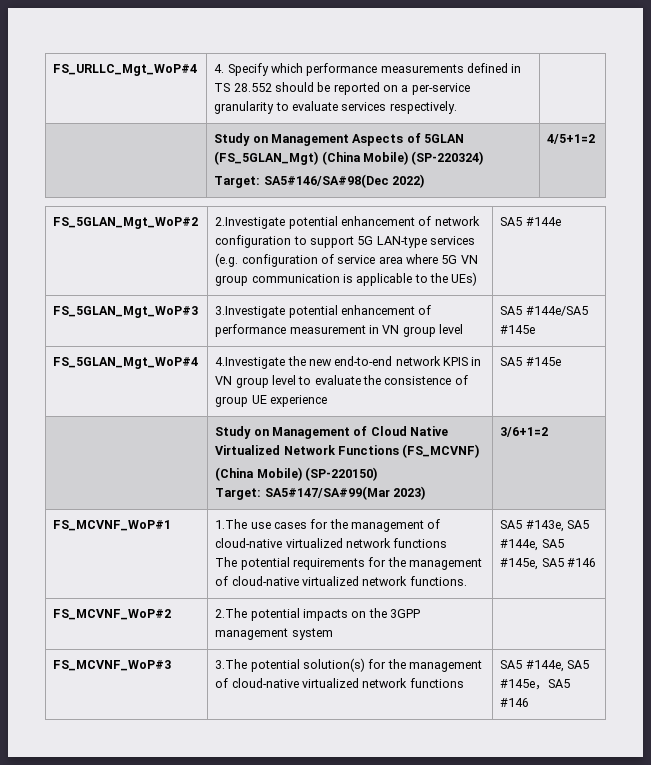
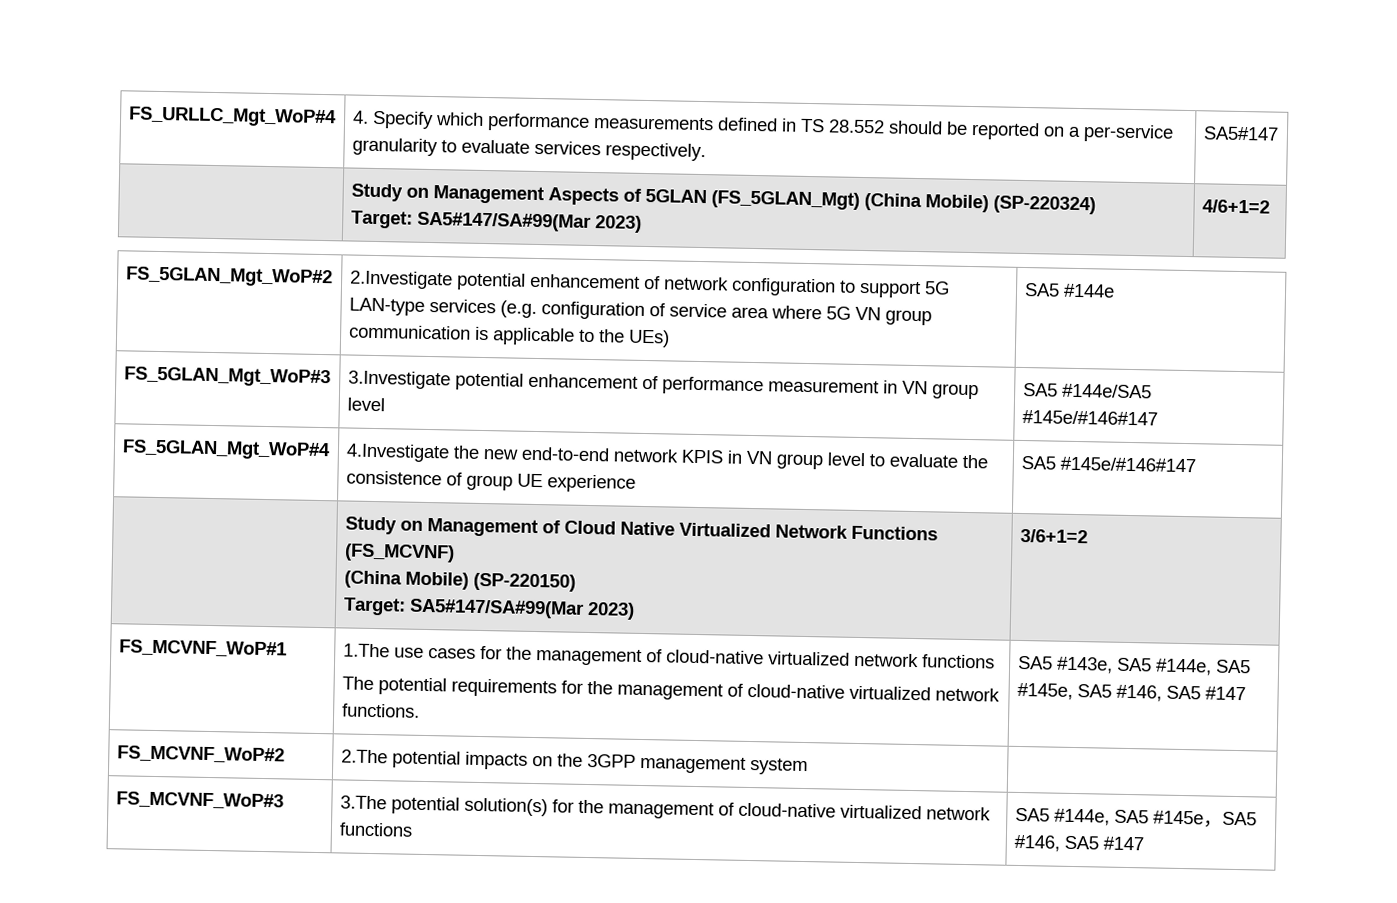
- FS_URLLC_Mgt_WoP#4 | 4. Specify which performance measurements defined in TS 28.552 should be reported on a per-service granularity to evaluate services respectively. |
+ FS_URLLC_Mgt_WoP#4 | 4. Specify which performance measurements defined in TS 28.552 should be reported on a per-service granularity to evaluate services respectively. | SA5#147
  | Study on Management Aspects of 5GLAN (FS_5GLAN_Mgt) (China Mobile) (SP-220324)
- Target: SA5#146/SA#98(Dec 2022) | 4/5+1=2
+ Target: SA5#147/SA#99(Mar 2023) | 4/6+1=2
- FS_5GLAN_Mgt_WoP#3 | 3.Investigate potential enhancement of performance measurement in VN group level | SA5 #144e/SA5 #145e
+ FS_5GLAN_Mgt_WoP#3 | 3.Investigate potential enhancement of performance measurement in VN group level | SA5 #144e/SA5 #145e/#146#147
- FS_5GLAN_Mgt_WoP#4 | 4.Investigate the new end-to-end network KPIS in VN group level to evaluate the consistence of group UE experience | SA5 #145e
+ FS_5GLAN_Mgt_WoP#4 | 4.Investigate the new end-to-end network KPIS in VN group level to evaluate the consistence of group UE experience | SA5 #145e/#146#147
  FS_MCVNF_WoP#1 | 1.The use cases for the management of cloud-native virtualized network functions
- The potential requirements for the management of cloud-native virtualized network functions. | SA5 #143e, SA5 #144e, SA5 #145e, SA5 #146
+ The potential requirements for the management of cloud-native virtualized network functions. | SA5 #143e, SA5 #144e, SA5 #145e, SA5 #146, SA5 #147
- FS_MCVNF_WoP#3 | 3.The potential solution(s) for the management of cloud-native virtualized network functions | SA5 #144e, SA5 #145e，SA5 #146
+ FS_MCVNF_WoP#3 | 3.The potential solution(s) for the management of cloud-native virtualized network functions | SA5 #144e, SA5 #145e，SA5 #146, SA5 #147

